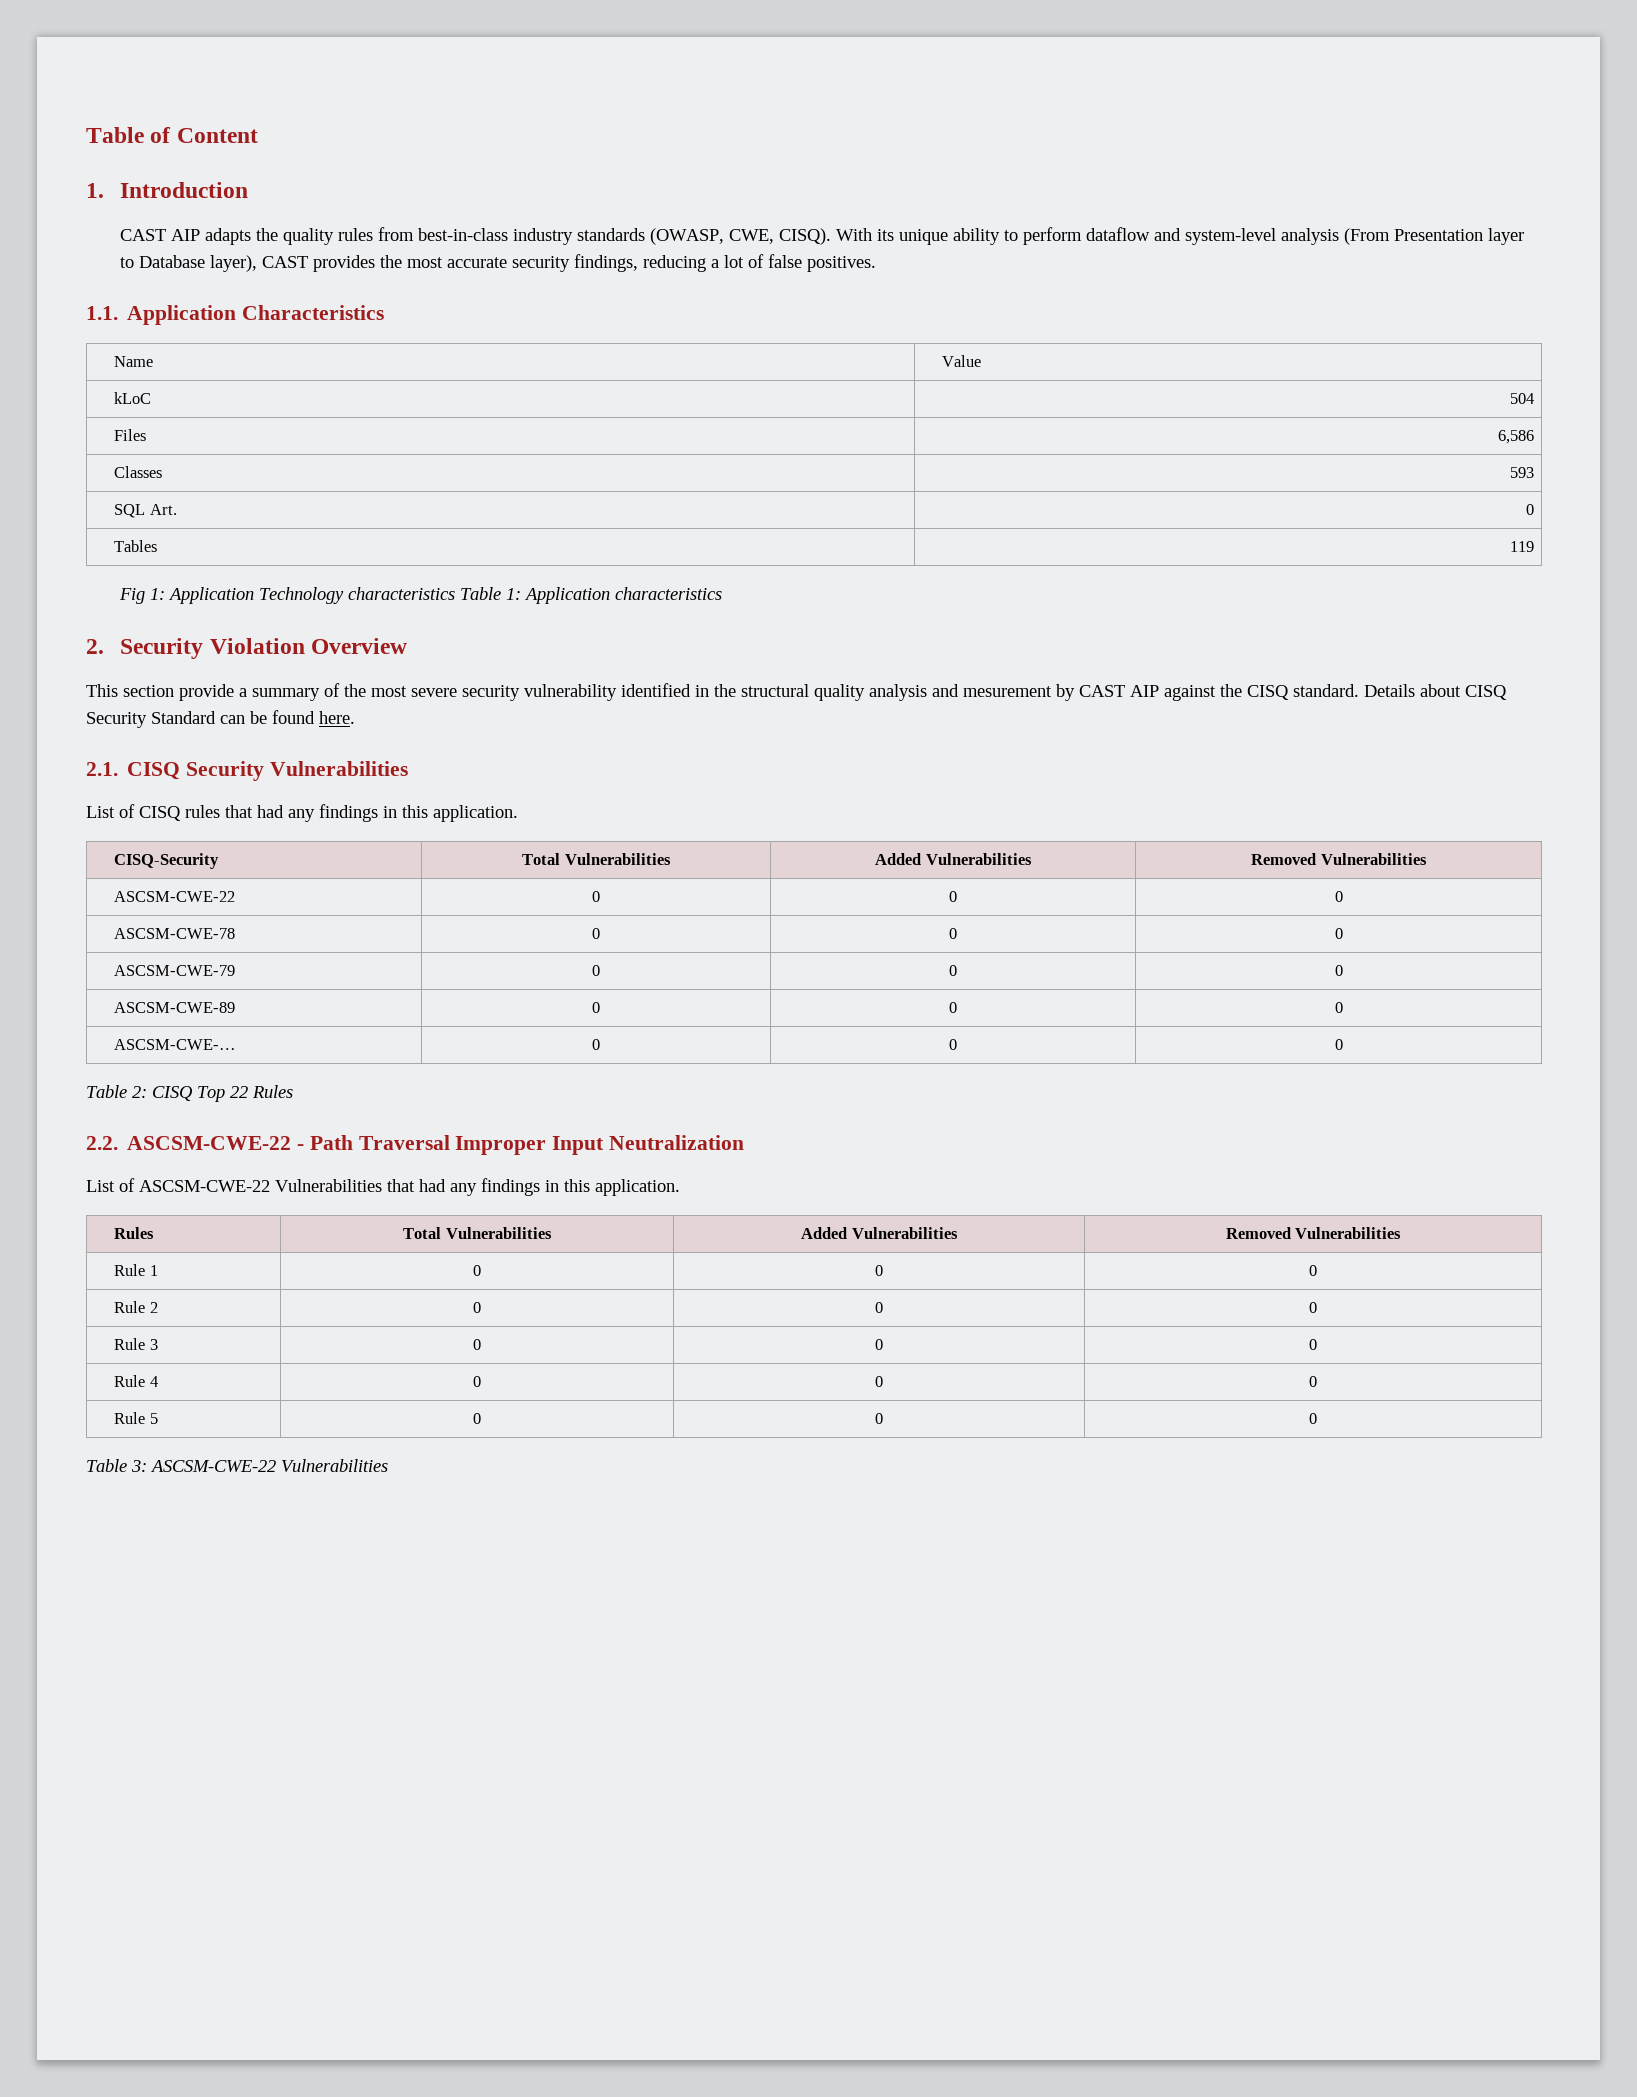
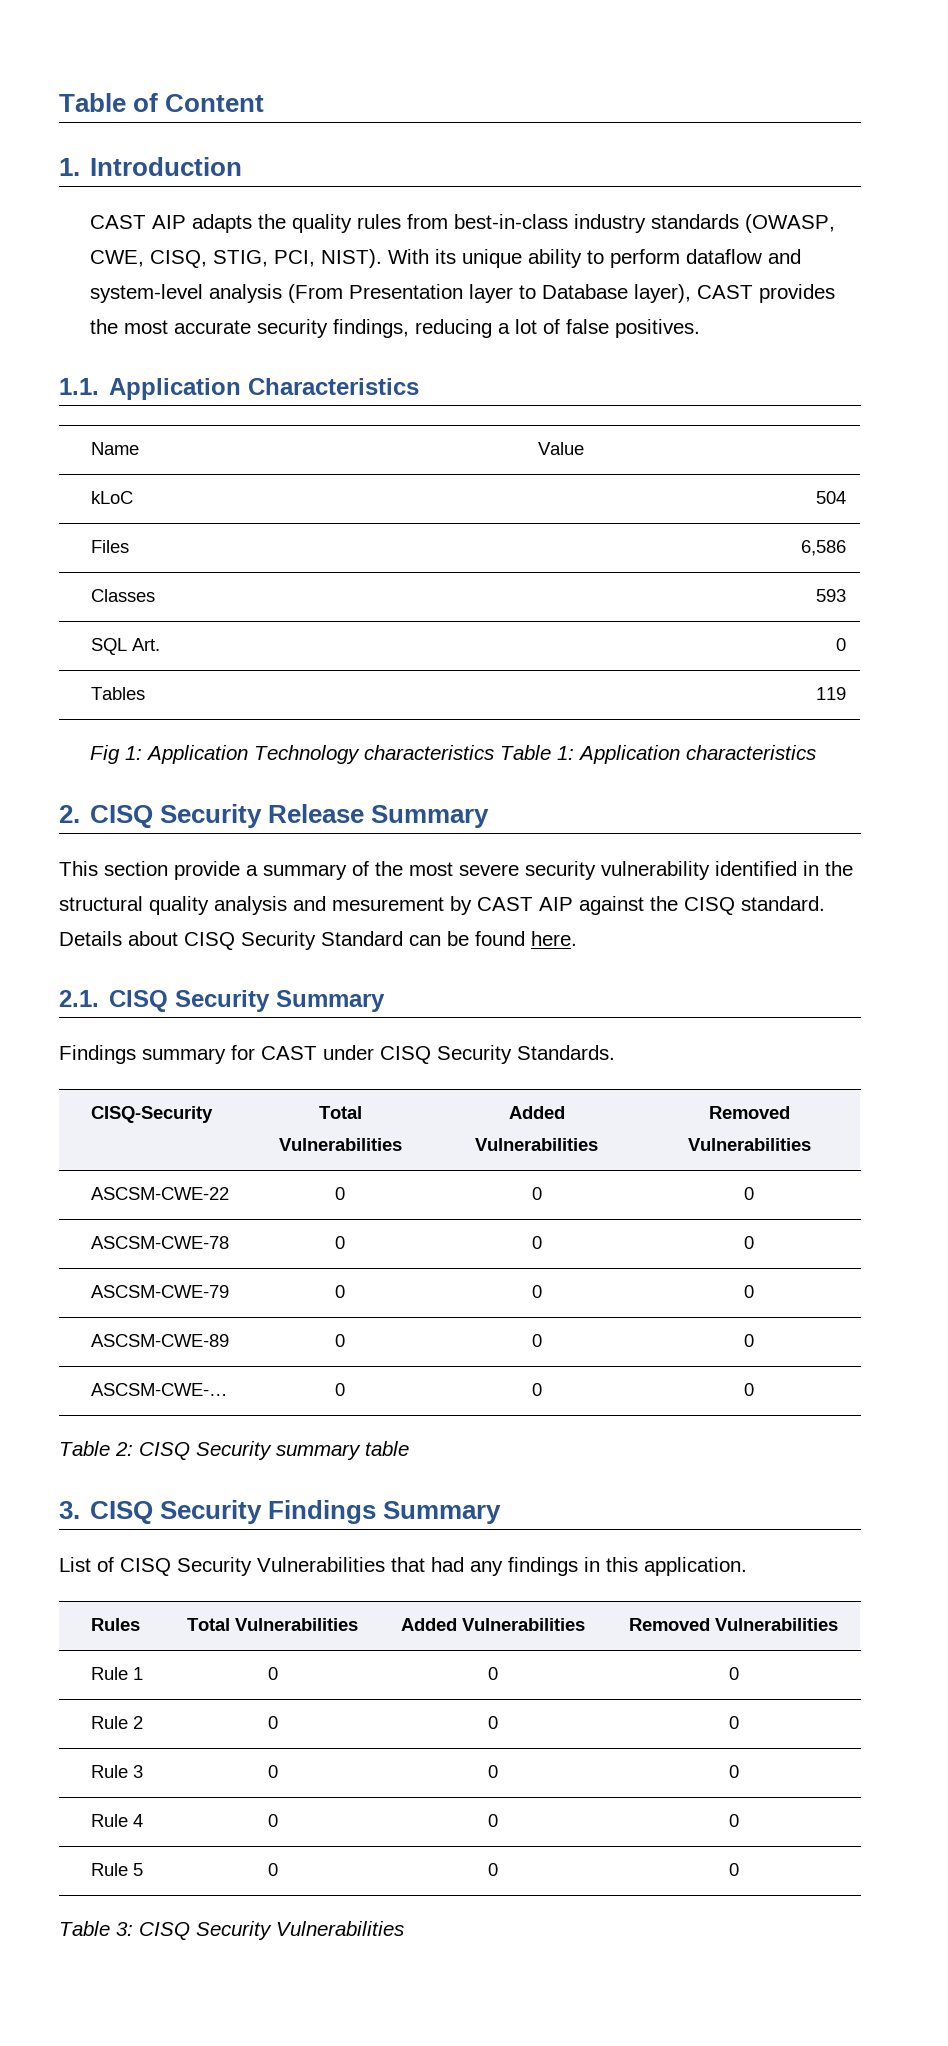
- CAST AIP adapts the quality rules from best-in-class industry standards (OWASP, CWE, CISQ).
+ CAST AIP adapts the quality rules from best-in-class industry standards (OWASP, CWE, CISQ, STIG, PCI, NIST).
- 2. Security Violation Overview
+ 2. CISQ Security Release Summary
- 2.1. CISQ Security Vulnerabilities
- List of CISQ rules that had any findings in this application.
+ 2.1. CISQ Security Summary
+ Findings summary for CAST under CISQ Security Standards.
- Table 2: CISQ Top 22 Rules
- 2.2. ASCSM-CWE-22 - Path Traversal Improper Input Neutralization
- List of ASCSM-CWE-22 Vulnerabilities that had any findings in this application.
+ Table 2: CISQ Security summary table
+ 3. CISQ Security Findings Summary
+ List of CISQ Security Vulnerabilities that had any findings in this application.
- Table 3: ASCSM-CWE-22 Vulnerabilities
+ Table 3: CISQ Security Vulnerabilities

